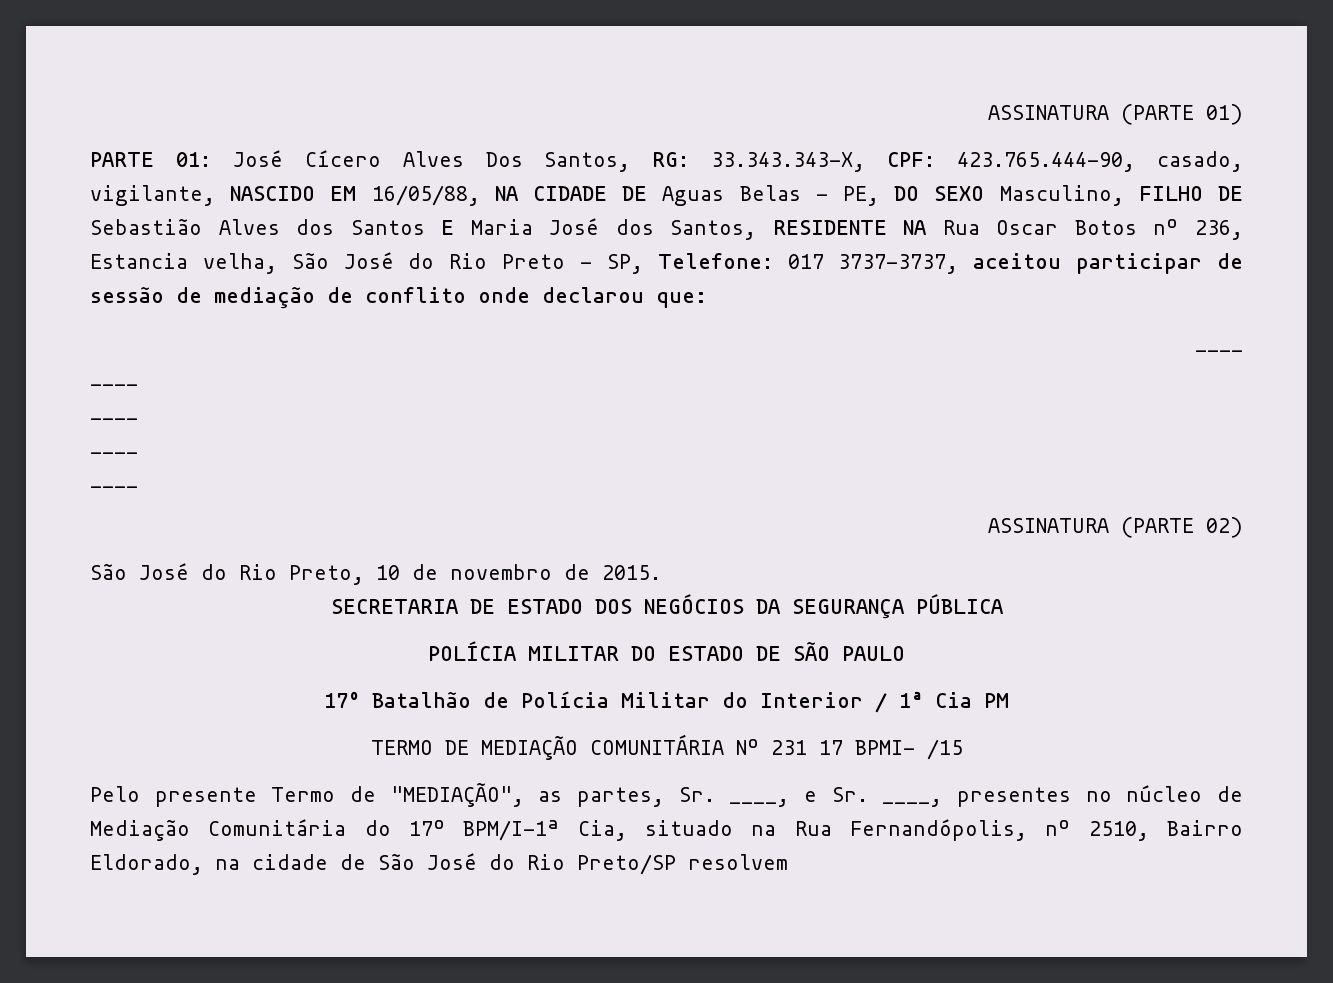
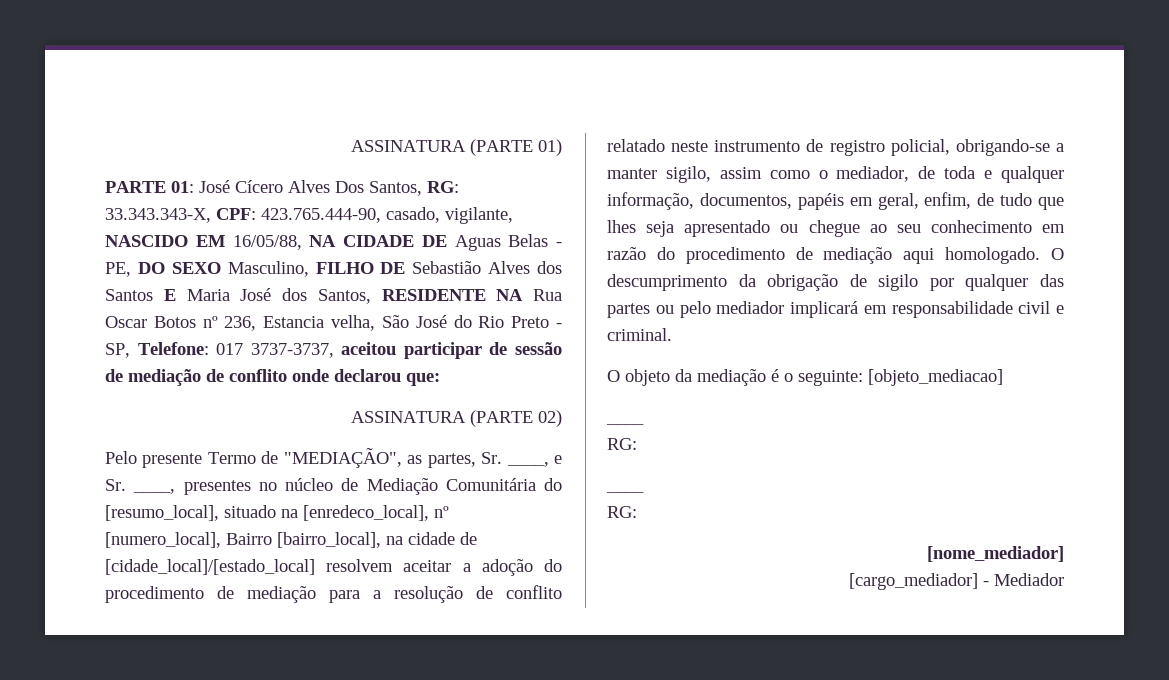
  017 3737-3737, aceitou participar de sessão de mediação de conflito onde declarou que:
- ____
- ____
- ____
- ____
- ____
  ASSINATURA (PARTE 02)
- São José do Rio Preto, 10 de novembro de 2015.
- SECRETARIA DE ESTADO DOS NEGÓCIOS DA SEGURANÇA PÚBLICA
- POLÍCIA MILITAR DO ESTADO DE SÃO PAULO
- 17º Batalhão de Polícia Militar do Interior / 1ª Cia PM
- TERMO DE MEDIAÇÃO COMUNITÁRIA Nº 231 17 BPMI- /15
- Pelo presente Termo de "MEDIAÇÃO", as partes, Sr. ____, e Sr. ____, presentes no núcleo de Mediação Comunitária do 17º BPM/I-1ª Cia, situado na Rua Fernandópolis, nº 2510, Bairro Eldorado, na cidade de São José do Rio Preto/SP resolvem
+ Pelo presente Termo de "MEDIAÇÃO", as partes, Sr. ____, e Sr. ____, presentes no núcleo de Mediação Comunitária do [resumo_local], situado na [enredeco_local], nº [numero_local], Bairro [bairro_local], na cidade de [cidade_local]/[estado_local] resolvem aceitar a adoção do procedimento de mediação para a resolução de conflito relatado neste instrumento de registro policial, obrigando-se a manter sigilo, assim como o mediador, de toda e qualquer informação, documentos, papéis em geral, enfim, de tudo que lhes seja apresentado ou chegue ao seu conhecimento em razão do procedimento de mediação aqui homologado. O descumprimento da obrigação de sigilo por qualquer das partes ou pelo mediador implicará em responsabilidade civil e criminal.
+ O objeto da mediação é o seguinte: [objeto_mediacao]
+ ____
+ RG:
+ ____
+ RG:
+ [nome_mediador]
+ [cargo_mediador] - Mediador

